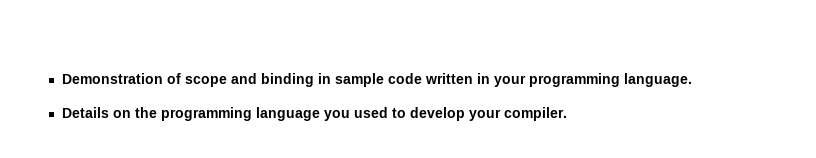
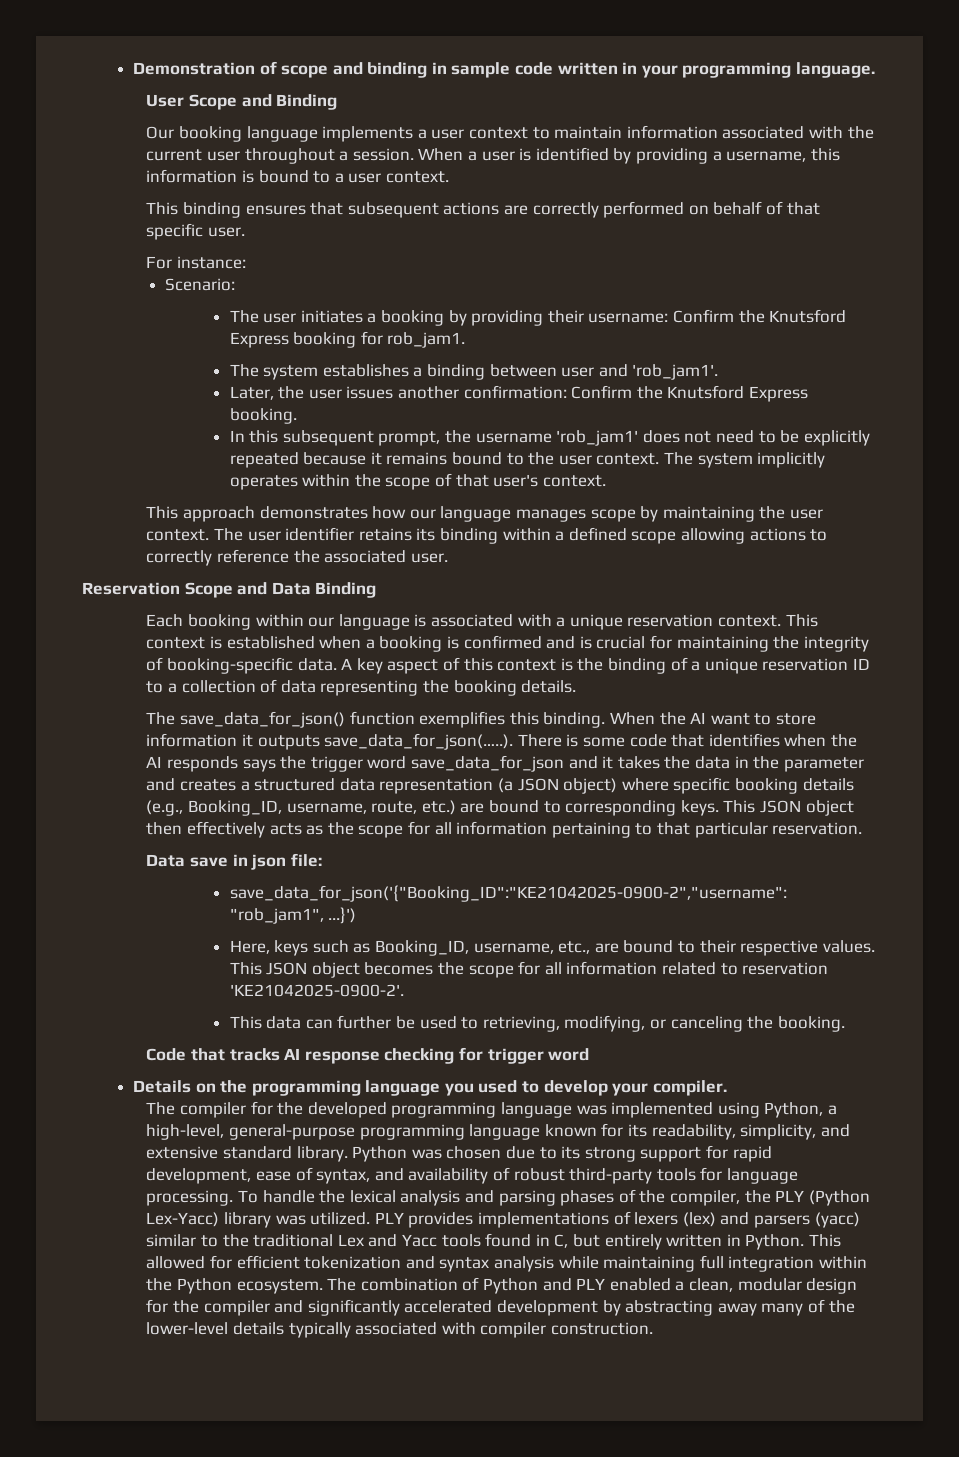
+ User Scope and Binding
+ Our booking language implements a user context to maintain information associated with the current user throughout a session. When a user is identified by providing a username, this information is bound to a user context.
+ This binding ensures that subsequent actions are correctly performed on behalf of that specific user.
+ For instance:
+ Scenario:
+ The user initiates a booking by providing their username: Confirm the Knutsford Express booking for rob_jam1.
+ The system establishes a binding between user and 'rob_jam1'.
+ Later, the user issues another confirmation: Confirm the Knutsford Express booking.
+ In this subsequent prompt, the username 'rob_jam1' does not need to be explicitly repeated because it remains bound to the user context. The system implicitly operates within the scope of that user's context.
+ This approach demonstrates how our language manages scope by maintaining the user context. The user identifier retains its binding within a defined scope allowing actions to correctly reference the associated user.
+ Reservation Scope and Data Binding
+ Each booking within our language is associated with a unique reservation context. This context is established when a booking is confirmed and is crucial for maintaining the integrity of booking-specific data. A key aspect of this context is the binding of a unique reservation ID to a collection of data representing the booking details.
+ The save_data_for_json() function exemplifies this binding. When the AI want to store information it outputs save_data_for_json(…..). There is some code that identifies when the AI responds says the trigger word save_data_for_json and it takes the data in the parameter and creates a structured data representation (a JSON object) where specific booking details (e.g., Booking_ID, username, route, etc.) are bound to corresponding keys. This JSON object then effectively acts as the scope for all information pertaining to that particular reservation.
+ Data save in json file:
+ save_data_for_json('{"Booking_ID":"KE21042025-0900-2","username": "rob_jam1", ...}')
+ Here, keys such as Booking_ID, username, etc., are bound to their respective values. This JSON object becomes the scope for all information related to reservation 'KE21042025-0900-2'.
+ This data can further be used to retrieving, modifying, or canceling the booking.
+ Code that tracks AI response checking for trigger word
+ The compiler for the developed programming language was implemented using Python, a high-level, general-purpose programming language known for its readability, simplicity, and extensive standard library. Python was chosen due to its strong support for rapid development, ease of syntax, and availability of robust third-party tools for language processing. To handle the lexical analysis and parsing phases of the compiler, the PLY (Python Lex-Yacc) library was utilized. PLY provides implementations of lexers (lex) and parsers (yacc) similar to the traditional Lex and Yacc tools found in C, but entirely written in Python. This allowed for efficient tokenization and syntax analysis while maintaining full integration within the Python ecosystem. The combination of Python and PLY enabled a clean, modular design for the compiler and significantly accelerated development by abstracting away many of the lower-level details typically associated with compiler construction.

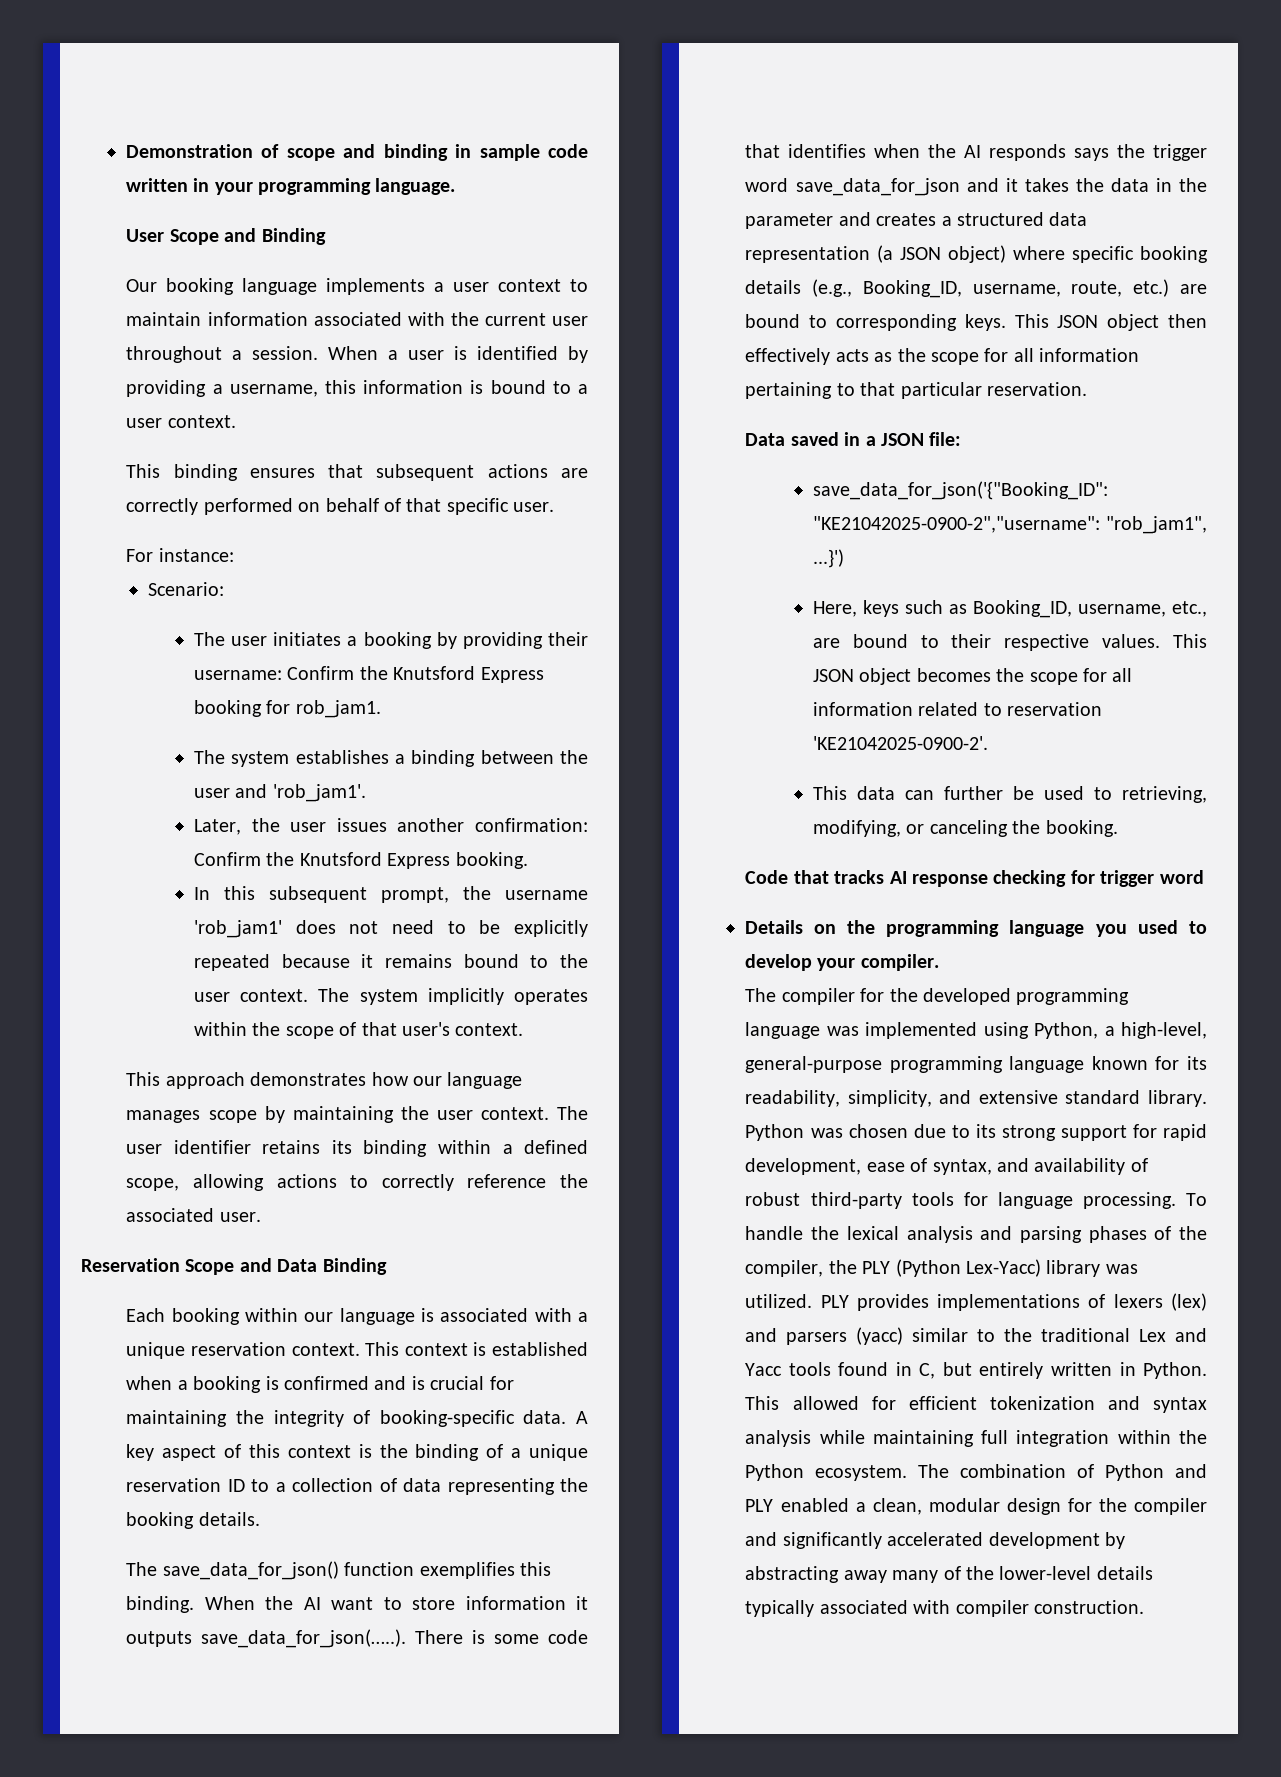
- The system establishes a binding between user and 'rob_jam1'.
+ The system establishes a binding between the user and 'rob_jam1'.
- The user identifier retains its binding within a defined scope allowing actions to correctly reference the associated user.
+ The user identifier retains its binding within a defined scope, allowing actions to correctly reference the associated user.
- Data save in json file:
+ Data saved in a JSON file:

